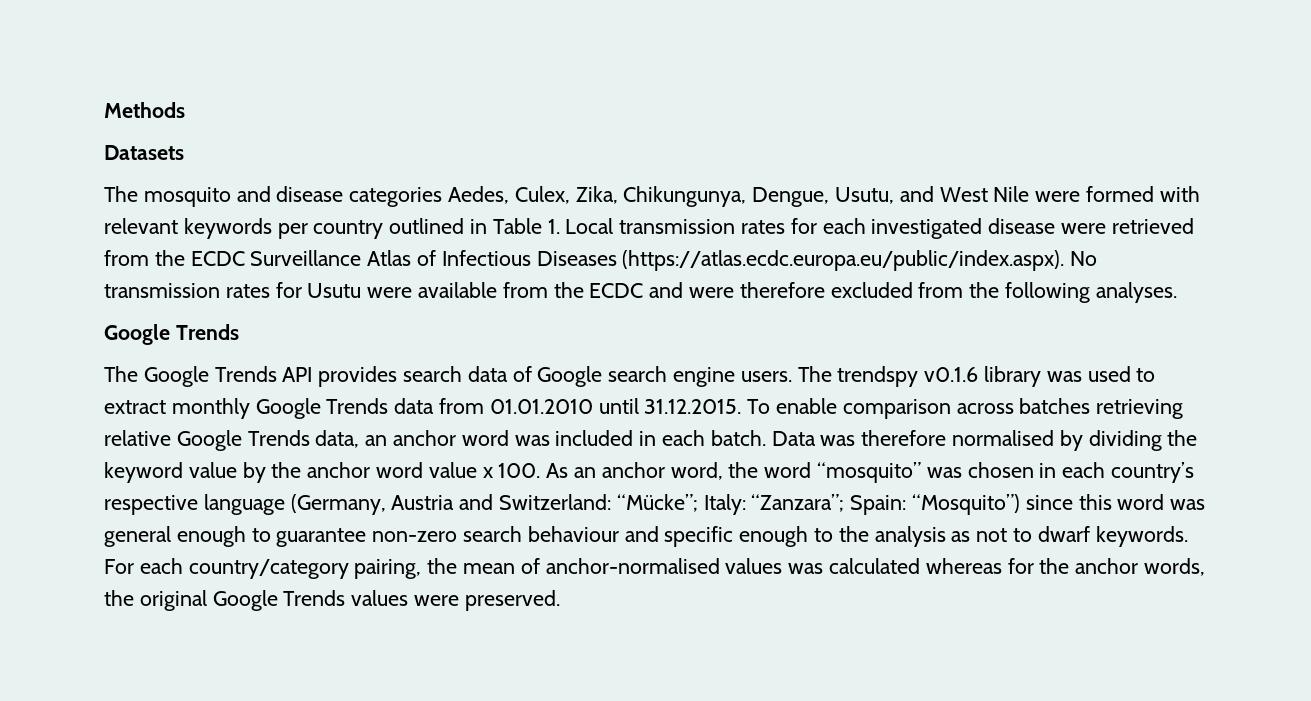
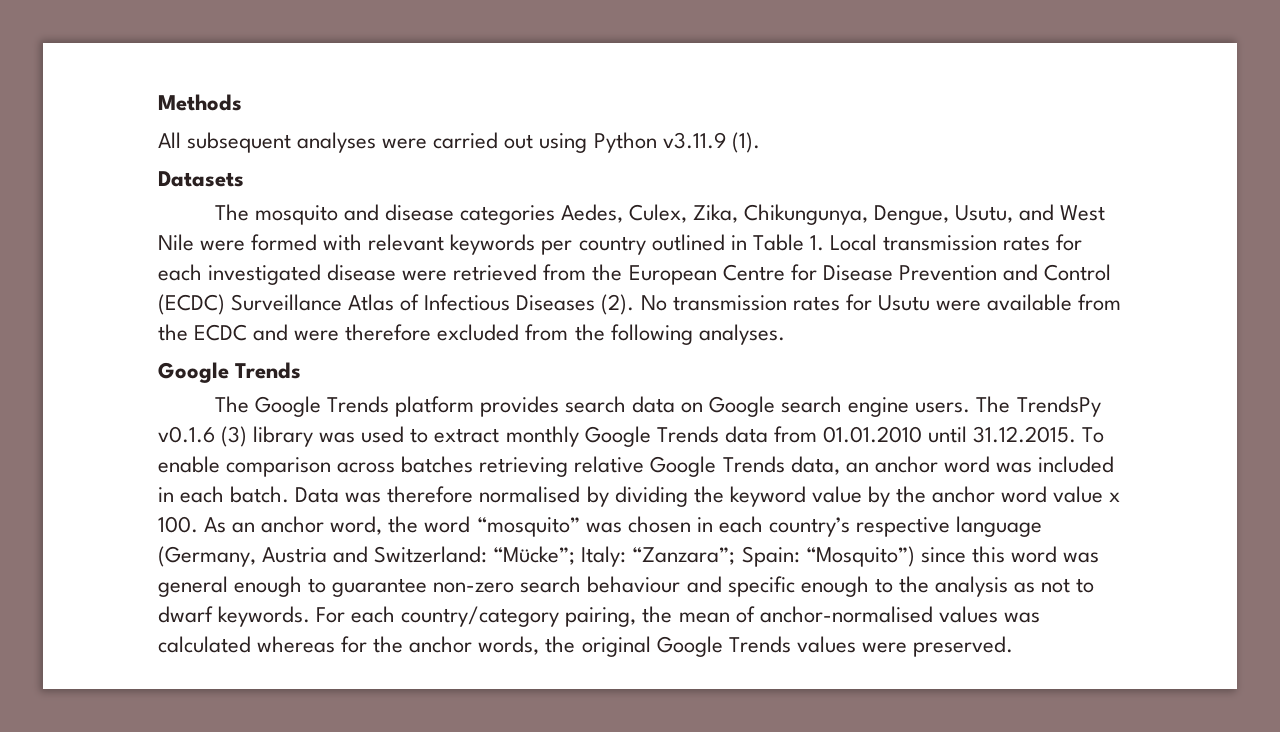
+ All subsequent analyses were carried out using Python v3.11.9 (1).
- The mosquito and disease categories Aedes, Culex, Zika, Chikungunya, Dengue, Usutu, and West Nile were formed with relevant keywords per country outlined in Table 1. Local transmission rates for each investigated disease were retrieved from the ECDC Surveillance Atlas of Infectious Diseases (https://atlas.ecdc.europa.eu/public/index.aspx). No transmission rates for Usutu were available from the ECDC and were therefore excluded from the following analyses.
+ The mosquito and disease categories Aedes, Culex, Zika, Chikungunya, Dengue, Usutu, and West Nile were formed with relevant keywords per country outlined in Table 1. Local transmission rates for each investigated disease were retrieved from the European Centre for Disease Prevention and Control (ECDC) Surveillance Atlas of Infectious Diseases (2). No transmission rates for Usutu were available from the ECDC and were therefore excluded from the following analyses.
- The Google Trends API provides search data of Google search engine users.
+ The Google Trends platform provides search data on Google search engine users.
- The trendspy v0.1.6 library was used to extract monthly Google Trends data from 01.01.2010 until 31.12.2015. To enable comparison across batches retrieving relative Google Trends data, an anchor word was included in each batch.
+ The TrendsPy v0.1.6 (3) library was used to extract monthly Google Trends data from 01.01.2010 until 31.12.2015. To enable comparison across batches retrieving relative Google Trends data, an anchor word was included in each batch.

